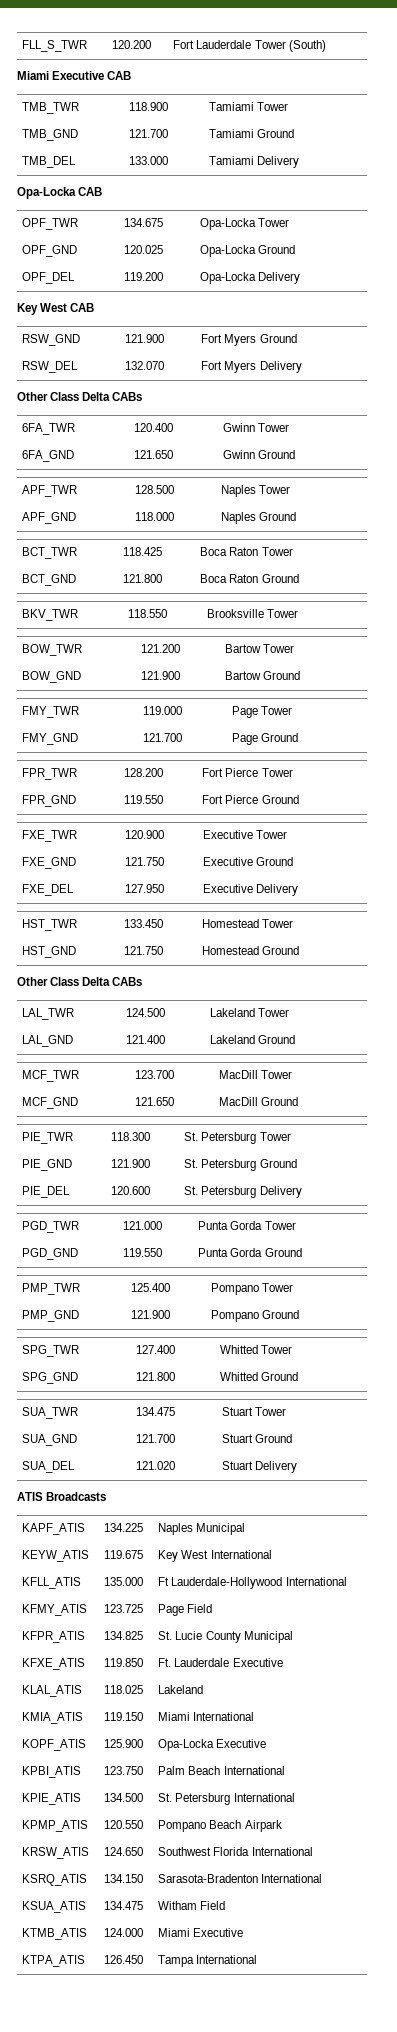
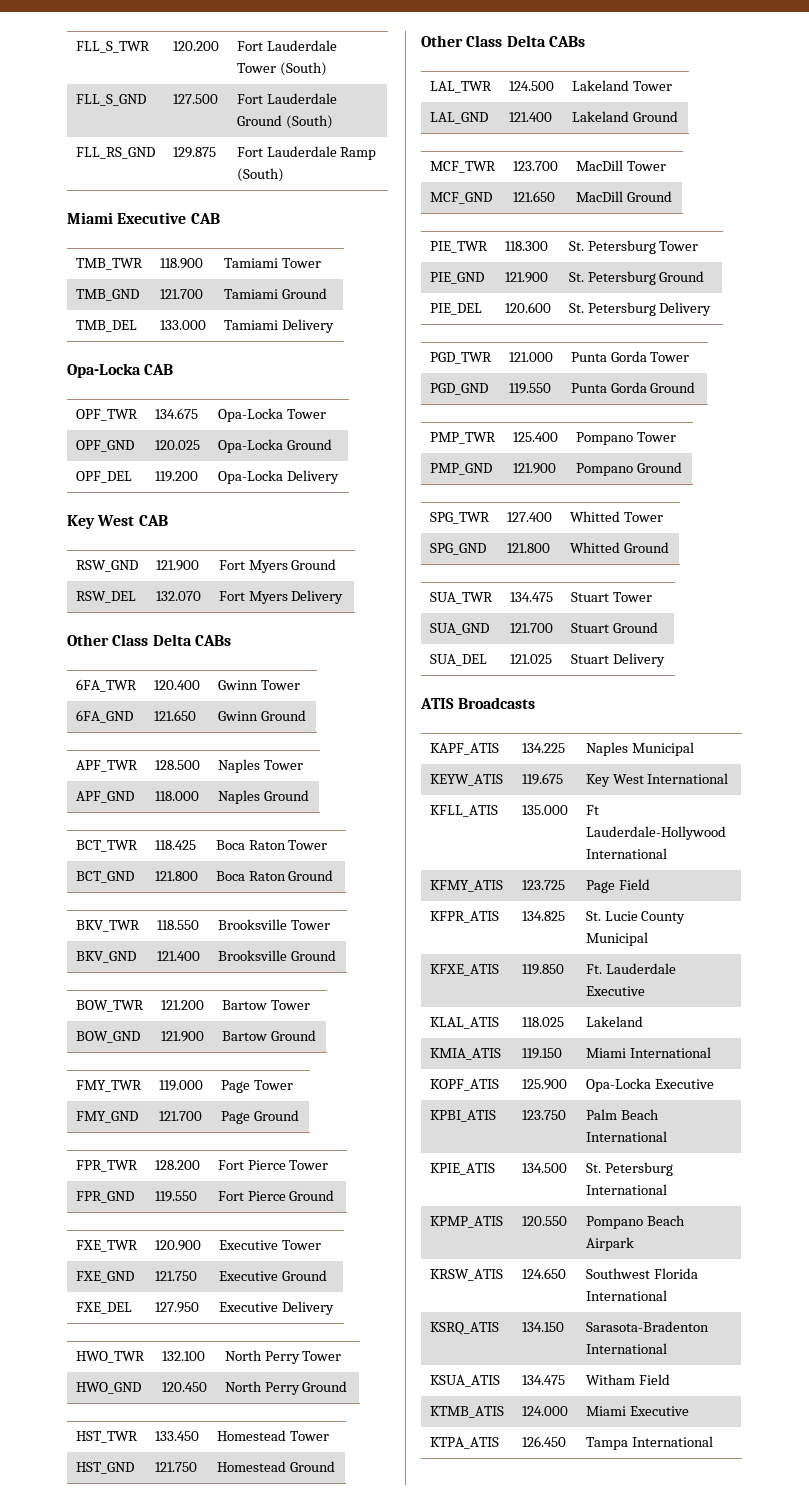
+ FLL_S_GND | 127.500 | Fort Lauderdale Ground (South)
+ FLL_RS_GND | 129.875 | Fort Lauderdale Ramp (South)
+ BKV_GND | 121.400 | Brooksville Ground
+ HWO_TWR | 132.100 | North Perry Tower
+ HWO_GND | 120.450 | North Perry Ground
- SUA_DEL | 121.020 | Stuart Delivery
+ SUA_DEL | 121.025 | Stuart Delivery

